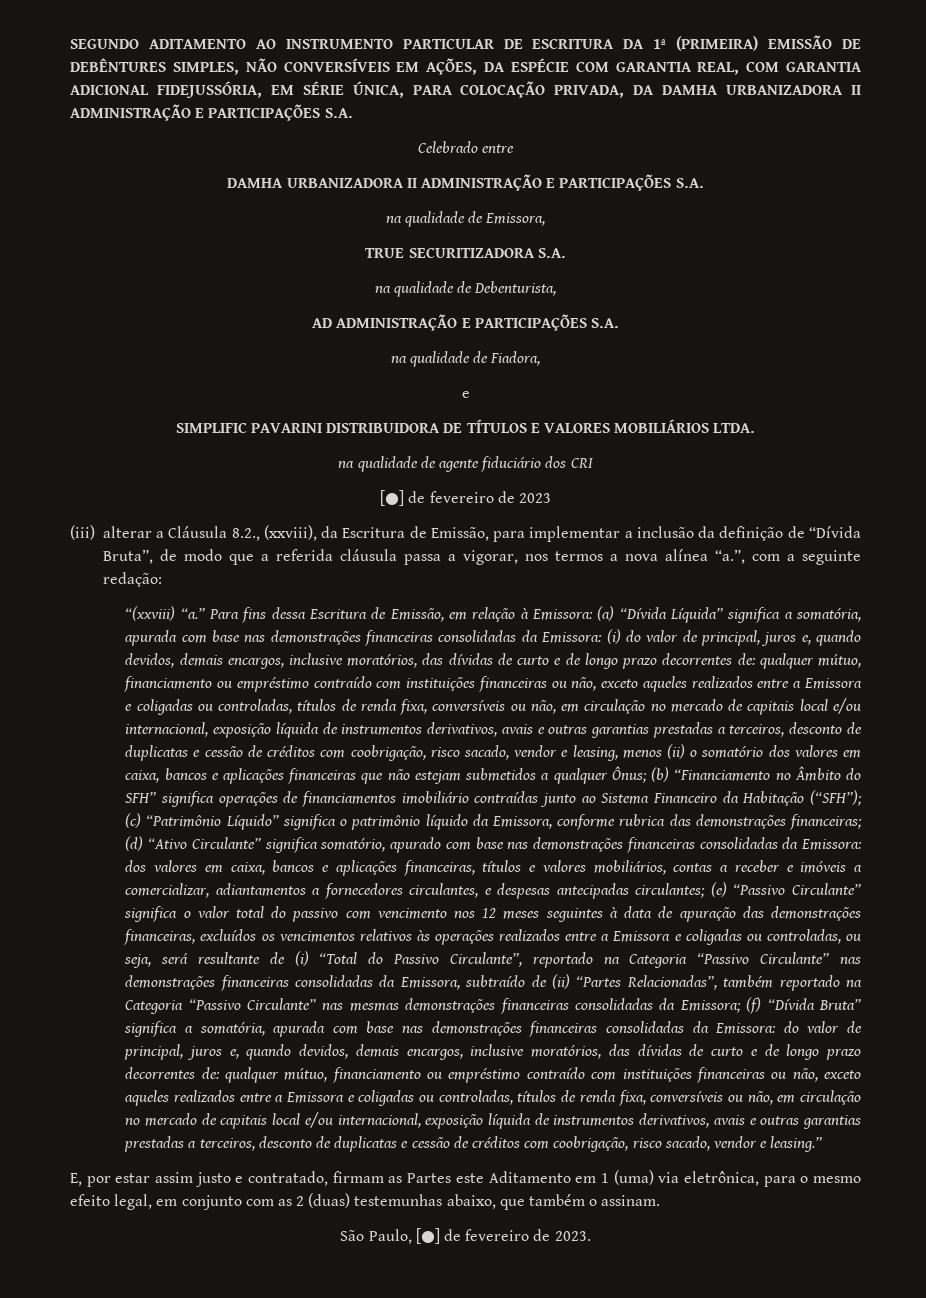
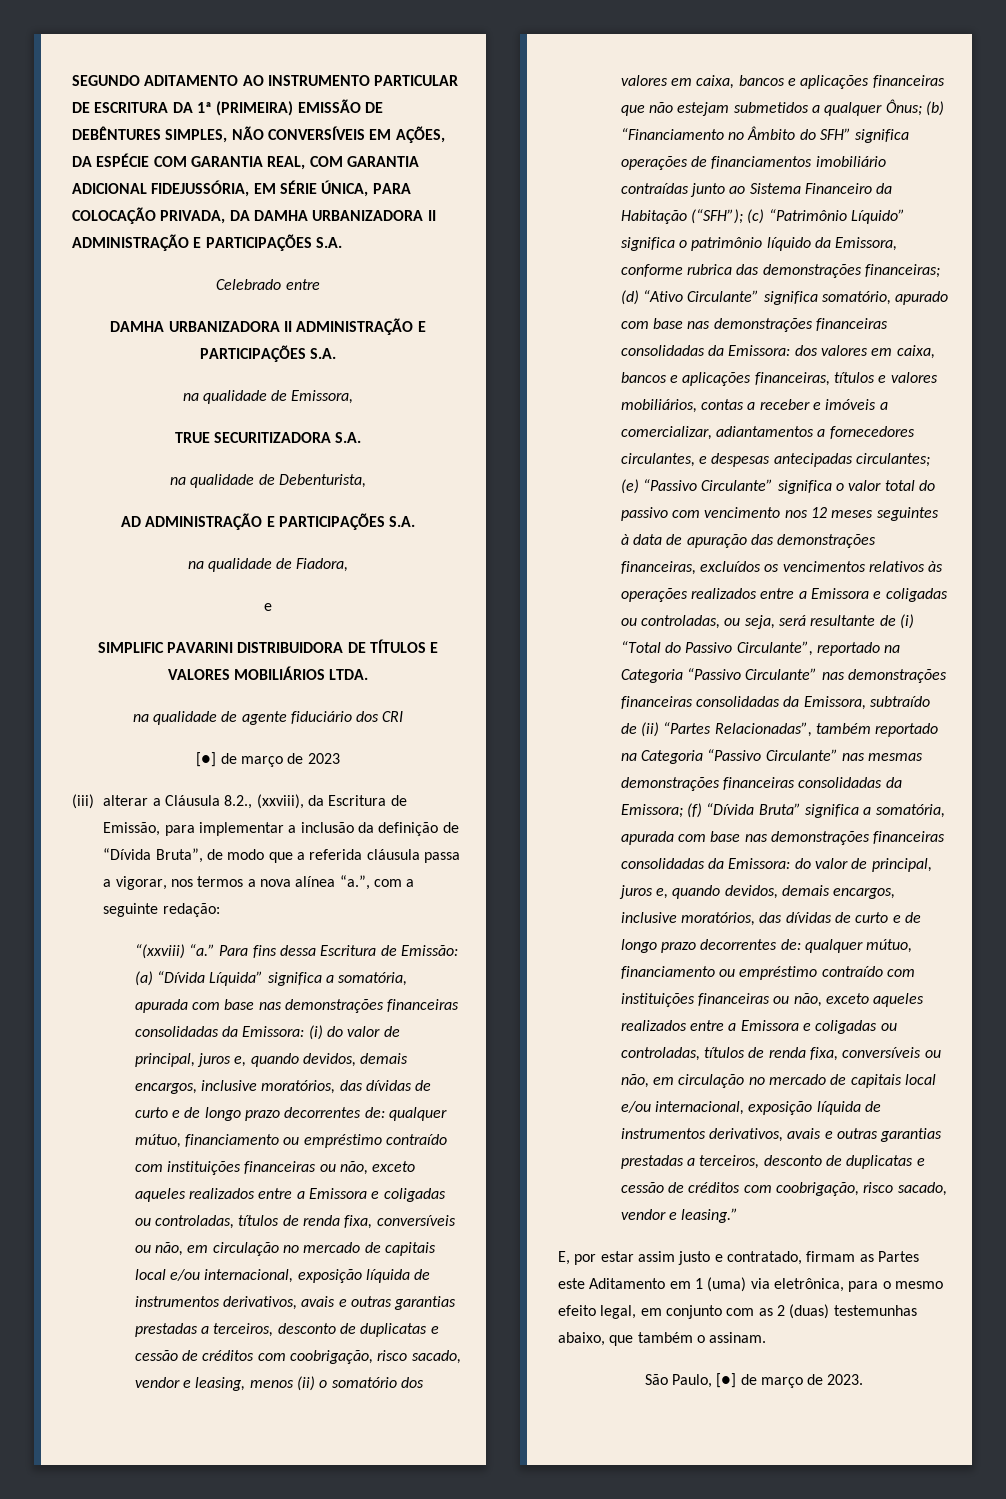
- [●] de fevereiro de 2023
+ [●] de março de 2023
- Para fins dessa Escritura de Emissão, em relação à Emissora:
+ Para fins dessa Escritura de Emissão:
- São Paulo, [●] de fevereiro de 2023.
+ São Paulo, [●] de março de 2023.

